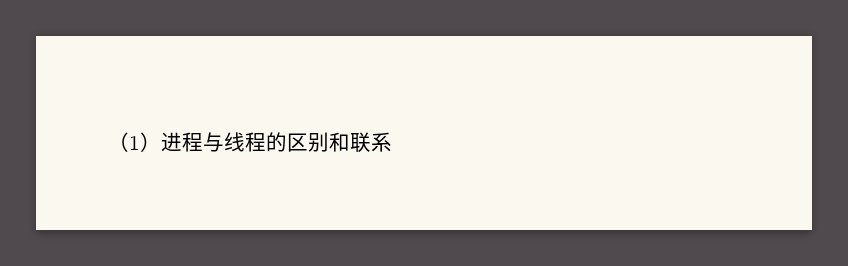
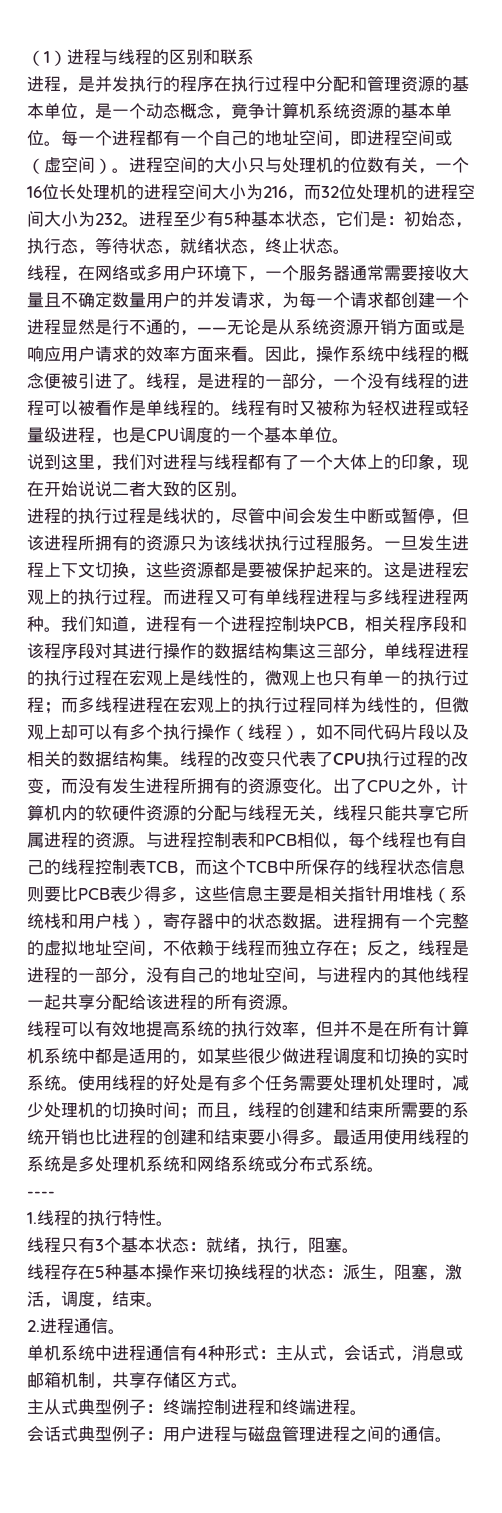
+ 进程，是并发执行的程序在执行过程中分配和管理资源的基本单位，是一个动态概念，竟争计算机系统资源的基本单位。每一个进程都有一个自己的地址空间，即进程空间或（虚空间）。进程空间的大小只与处理机的位数有关，一个16位长处理机的进程空间大小为216，而32位处理机的进程空间大小为232。进程至少有5种基本状态，它们是：初始态，执行态，等待状态，就绪状态，终止状态。
+ 线程，在网络或多用户环境下，一个服务器通常需要接收大量且不确定数量用户的并发请求，为每一个请求都创建一个进程显然是行不通的，——无论是从系统资源开销方面或是响应用户请求的效率方面来看。因此，操作系统中线程的概念便被引进了。线程，是进程的一部分，一个没有线程的进程可以被看作是单线程的。线程有时又被称为轻权进程或轻量级进程，也是CPU调度的一个基本单位。
+ 说到这里，我们对进程与线程都有了一个大体上的印象，现在开始说说二者大致的区别。
+ 进程的执行过程是线状的，尽管中间会发生中断或暂停，但该进程所拥有的资源只为该线状执行过程服务。一旦发生进程上下文切换，这些资源都是要被保护起来的。这是进程宏观上的执行过程。而进程又可有单线程进程与多线程进程两种。我们知道，进程有一个进程控制块PCB，相关程序段和该程序段对其进行操作的数据结构集这三部分，单线程进程的执行过程在宏观上是线性的，微观上也只有单一的执行过程；而多线程进程在宏观上的执行过程同样为线性的，但微观上却可以有多个执行操作（线程），如不同代码片段以及相关的数据结构集。线程的改变只代表了CPU执行过程的改变，而没有发生进程所拥有的资源变化。出了CPU之外，计算机内的软硬件资源的分配与线程无关，线程只能共享它所属进程的资源。与进程控制表和PCB相似，每个线程也有自己的线程控制表TCB，而这个TCB中所保存的线程状态信息则要比PCB表少得多，这些信息主要是相关指针用堆栈（系统栈和用户栈），寄存器中的状态数据。进程拥有一个完整的虚拟地址空间，不依赖于线程而独立存在；反之，线程是进程的一部分，没有自己的地址空间，与进程内的其他线程一起共享分配给该进程的所有资源。
+ 线程可以有效地提高系统的执行效率，但并不是在所有计算机系统中都是适用的，如某些很少做进程调度和切换的实时系统。使用线程的好处是有多个任务需要处理机处理时，减少处理机的切换时间；而且，线程的创建和结束所需要的系统开销也比进程的创建和结束要小得多。最适用使用线程的系统是多处理机系统和网络系统或分布式系统。
+ ----
+ 1.线程的执行特性。
+ 线程只有3个基本状态：就绪，执行，阻塞。
+ 线程存在5种基本操作来切换线程的状态：派生，阻塞，激活，调度，结束。
+ 2.进程通信。
+ 单机系统中进程通信有4种形式：主从式，会话式，消息或邮箱机制，共享存储区方式。
+ 主从式典型例子：终端控制进程和终端进程。
+ 会话式典型例子：用户进程与磁盘管理进程之间的通信。

